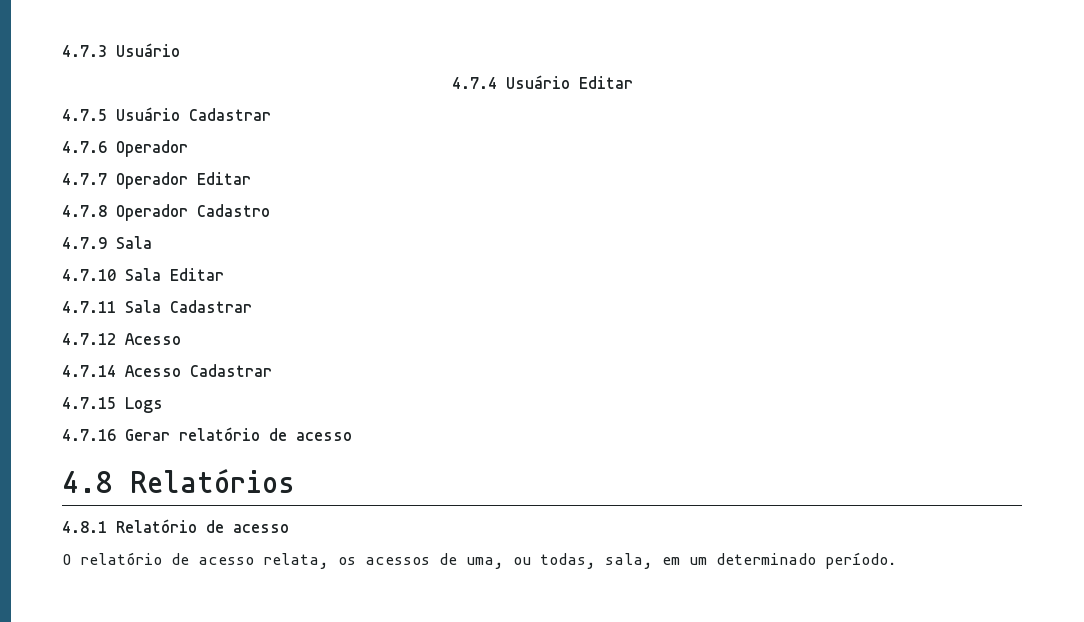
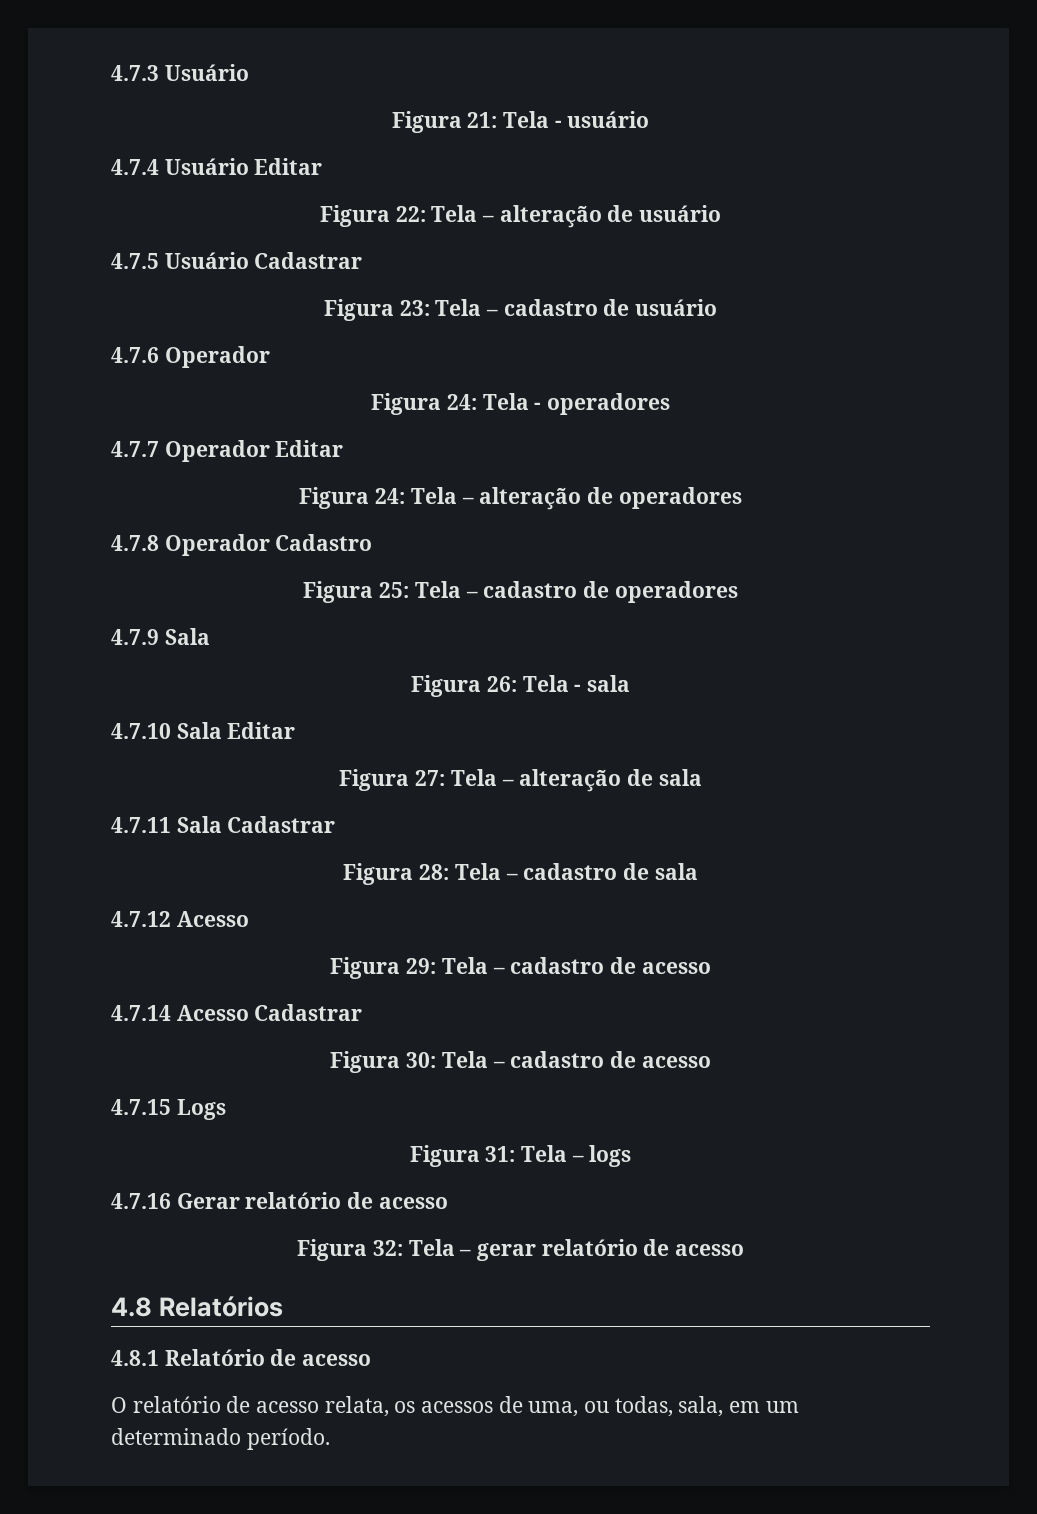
+ Figura 21: Tela - usuário
  4.7.4 Usuário Editar
+ Figura 22: Tela – alteração de usuário
  4.7.5 Usuário Cadastrar
+ Figura 23: Tela – cadastro de usuário
  4.7.6 Operador
+ Figura 24: Tela - operadores
  4.7.7 Operador Editar
+ Figura 24: Tela – alteração de operadores
  4.7.8 Operador Cadastro
+ Figura 25: Tela – cadastro de operadores
  4.7.9 Sala
+ Figura 26: Tela - sala
  4.7.10 Sala Editar
+ Figura 27: Tela – alteração de sala
  4.7.11 Sala Cadastrar
+ Figura 28: Tela – cadastro de sala
  4.7.12 Acesso
+ Figura 29: Tela – cadastro de acesso
  4.7.14 Acesso Cadastrar
+ Figura 30: Tela – cadastro de acesso
  4.7.15 Logs
+ Figura 31: Tela – logs
+ Figura 32: Tela – gerar relatório de acesso

